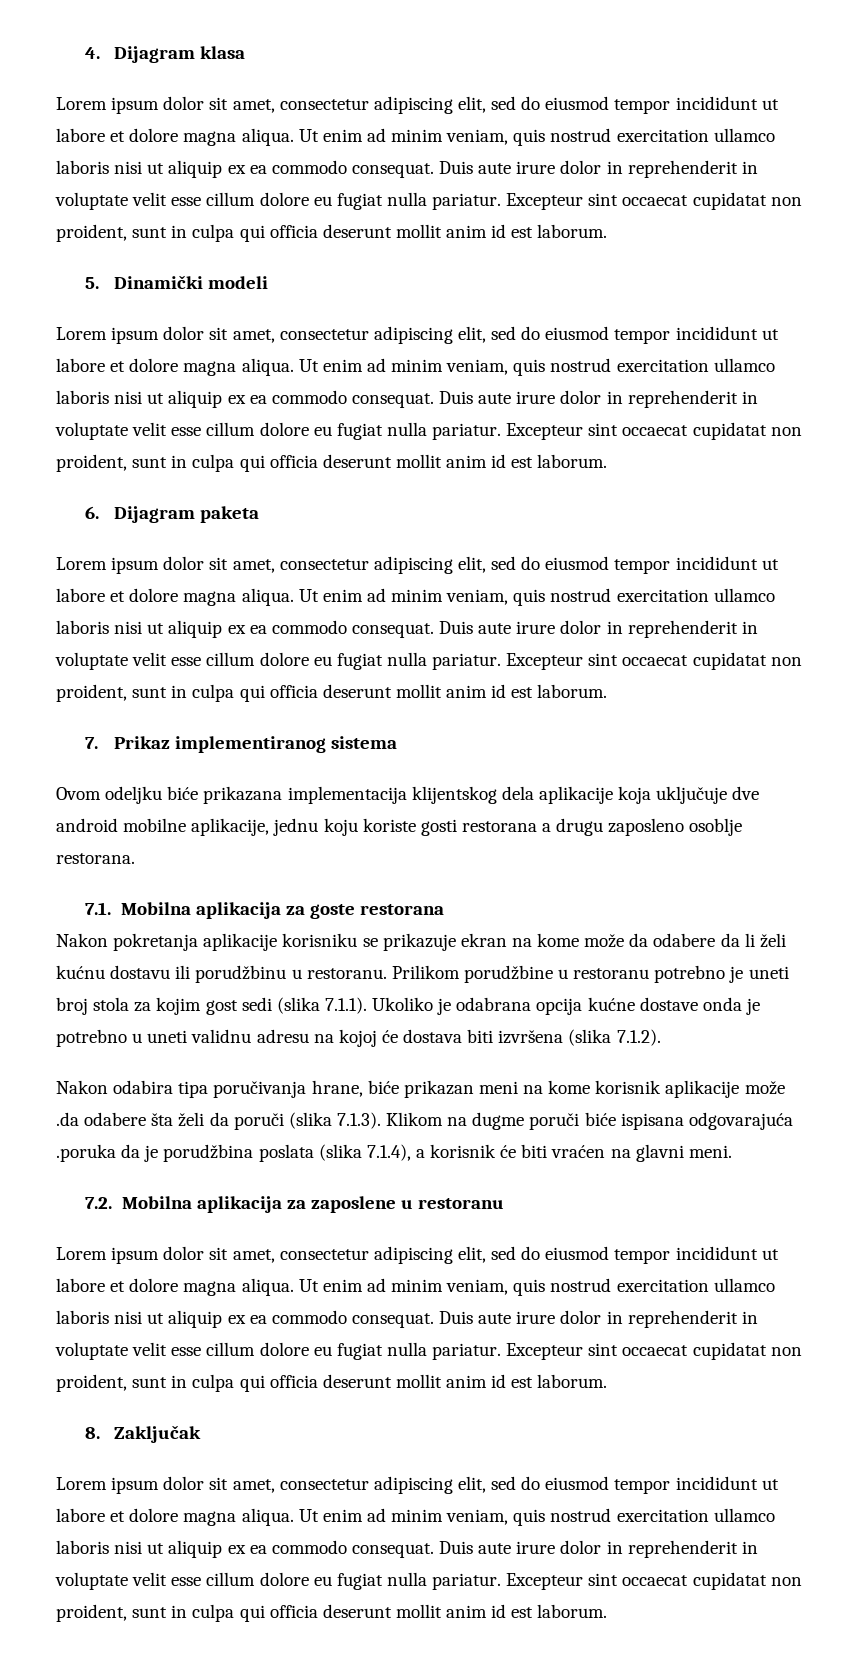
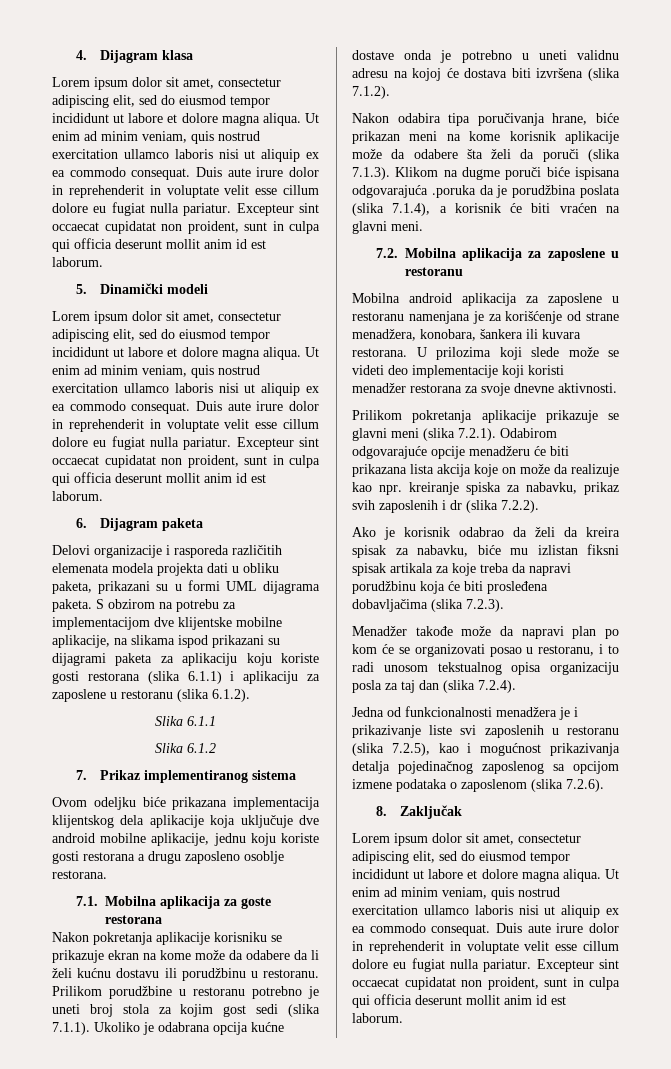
  6. Dijagram paketa
- Lorem ipsum dolor sit amet, consectetur adipiscing elit, sed do eiusmod tempor incididunt ut labore et dolore magna aliqua. Ut enim ad minim veniam, quis nostrud exercitation ullamco laboris nisi ut aliquip ex ea commodo consequat. Duis aute irure dolor in reprehenderit in voluptate velit esse cillum dolore eu fugiat nulla pariatur. Excepteur sint occaecat cupidatat non proident, sunt in culpa qui officia deserunt mollit anim id est laborum.
+ Delovi organizacije i rasporeda različitih elemenata modela projekta dati u obliku paketa, prikazani su u formi UML dijagrama paketa. S obzirom na potrebu za implementacijom dve klijentske mobilne aplikacije, na slikama ispod prikazani su dijagrami paketa za aplikaciju koju koriste gosti restorana (slika 6.1.1) i aplikaciju za zaposlene u restoranu (slika 6.1.2).
+ Slika 6.1.1
+ Slika 6.1.2
- Nakon odabira tipa poručivanja hrane, biće prikazan meni na kome korisnik aplikacije može .da odabere šta želi da poruči (slika 7.1.3). Klikom na dugme poruči biće ispisana odgovarajuća .poruka da je porudžbina poslata (slika 7.1.4), a korisnik će biti vraćen na glavni meni.
+ Nakon odabira tipa poručivanja hrane, biće prikazan meni na kome korisnik aplikacije može da odabere šta želi da poruči (slika 7.1.3). Klikom na dugme poruči biće ispisana odgovarajuća .poruka da je porudžbina poslata (slika 7.1.4), a korisnik će biti vraćen na glavni meni.
  7.2. Mobilna aplikacija za zaposlene u restoranu
- Lorem ipsum dolor sit amet, consectetur adipiscing elit, sed do eiusmod tempor incididunt ut labore et dolore magna aliqua. Ut enim ad minim veniam, quis nostrud exercitation ullamco laboris nisi ut aliquip ex ea commodo consequat. Duis aute irure dolor in reprehenderit in voluptate velit esse cillum dolore eu fugiat nulla pariatur. Excepteur sint occaecat cupidatat non proident, sunt in culpa qui officia deserunt mollit anim id est laborum.
+ Mobilna android aplikacija za zaposlene u restoranu namenjana je za korišćenje od strane menadžera, konobara, šankera ili kuvara restorana. U prilozima koji slede može se videti deo implementacije koji koristi menadžer restorana za svoje dnevne aktivnosti.
+ Prilikom pokretanja aplikacije prikazuje se glavni meni (slika 7.2.1). Odabirom odgovarajuće opcije menadžeru će biti prikazana lista akcija koje on može da realizuje kao npr. kreiranje spiska za nabavku, prikaz svih zaposlenih i dr (slika 7.2.2).
+ Ako je korisnik odabrao da želi da kreira spisak za nabavku, biće mu izlistan fiksni spisak artikala za koje treba da napravi porudžbinu koja će biti prosleđena dobavljačima (slika 7.2.3).
+ Menadžer takođe može da napravi plan po kom će se organizovati posao u restoranu, i to radi unosom tekstualnog opisa organizaciju posla za taj dan (slika 7.2.4).
+ Jedna od funkcionalnosti menadžera je i prikazivanje liste svi zaposlenih u restoranu (slika 7.2.5), kao i mogućnost prikazivanja detalja pojedinačnog zaposlenog sa opcijom izmene podataka o zaposlenom (slika 7.2.6).

